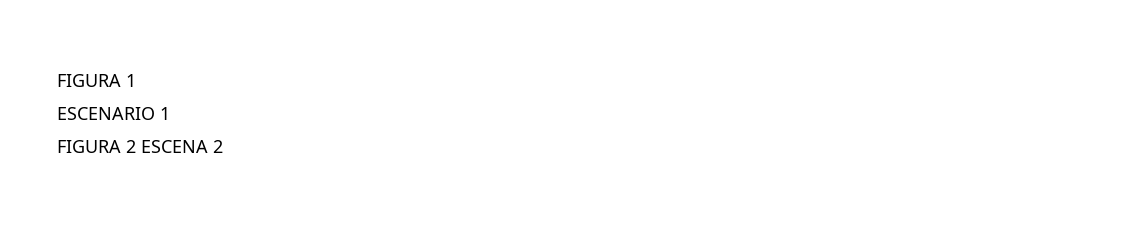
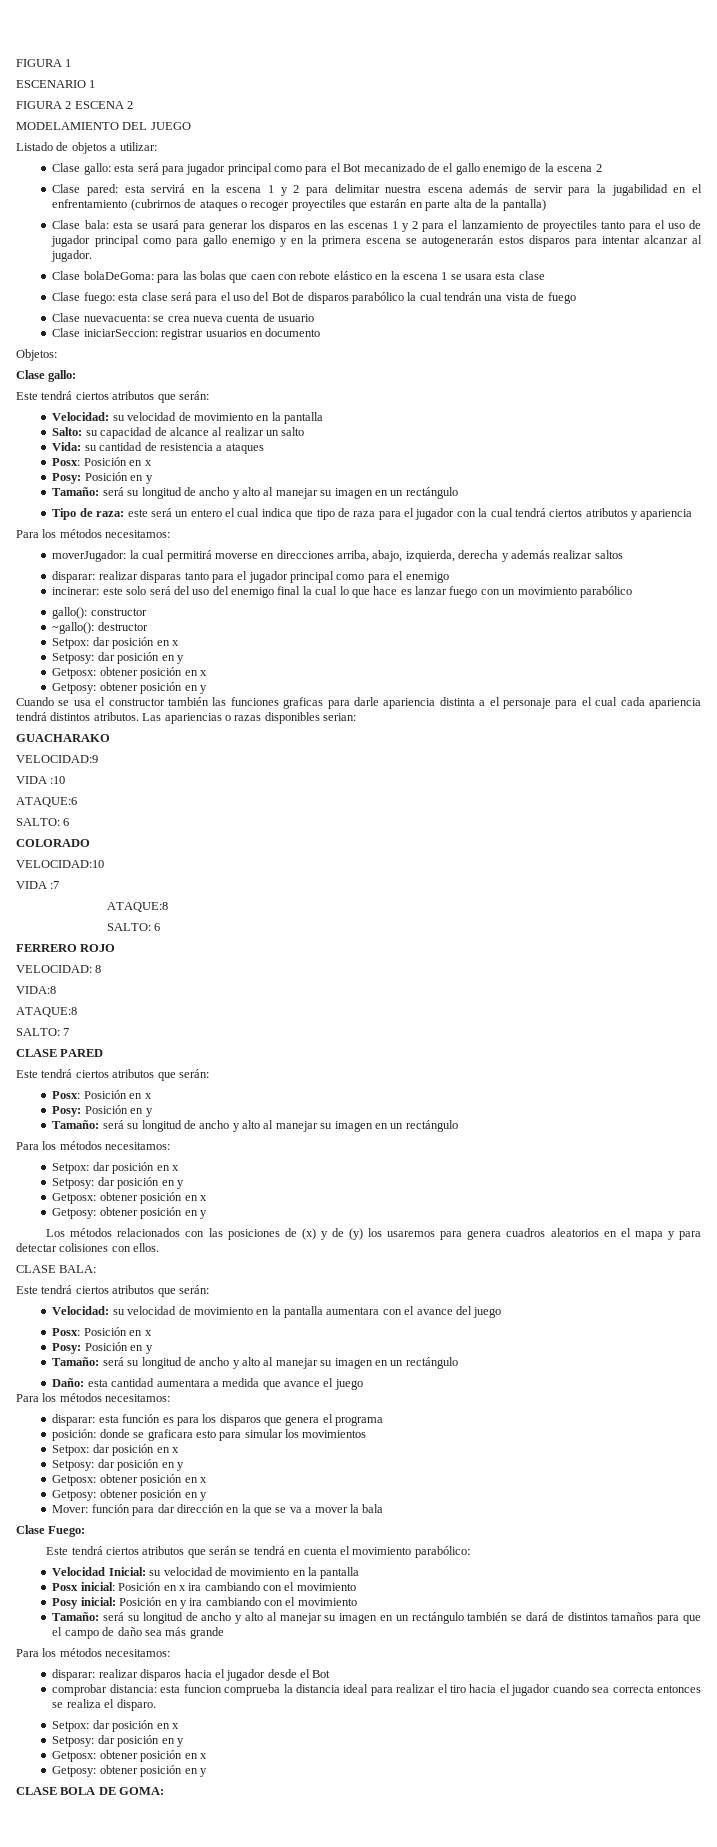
+ MODELAMIENTO DEL JUEGO
+ Listado de objetos a utilizar:
+ Clase gallo: esta será para jugador principal como para el Bot mecanizado de el gallo enemigo de la escena 2
+ Clase pared: esta servirá en la escena 1 y 2 para delimitar nuestra escena además de servir para la jugabilidad en el enfrentamiento (cubrirnos de ataques o recoger proyectiles que estarán en parte alta de la pantalla)
+ Clase bala: esta se usará para generar los disparos en las escenas 1 y 2 para el lanzamiento de proyectiles tanto para el uso de jugador principal como para gallo enemigo y en la primera escena se autogenerarán estos disparos para intentar alcanzar al jugador.
+ Clase bolaDeGoma: para las bolas que caen con rebote elástico en la escena 1 se usara esta clase
+ Clase fuego: esta clase será para el uso del Bot de disparos parabólico la cual tendrán una vista de fuego
+ Clase nuevacuenta: se crea nueva cuenta de usuario
+ Clase iniciarSeccion: registrar usuarios en documento
+ Objetos:
+ Clase gallo:
+ Este tendrá ciertos atributos que serán:
+ Velocidad: su velocidad de movimiento en la pantalla
+ Salto: su capacidad de alcance al realizar un salto
+ Vida: su cantidad de resistencia a ataques
+ Posx: Posición en x
+ Posy: Posición en y
+ Tamaño: será su longitud de ancho y alto al manejar su imagen en un rectángulo
+ Tipo de raza: este será un entero el cual indica que tipo de raza para el jugador con la cual tendrá ciertos atributos y apariencia
+ Para los métodos necesitamos:
+ moverJugador: la cual permitirá moverse en direcciones arriba, abajo, izquierda, derecha y además realizar saltos
+ disparar: realizar disparas tanto para el jugador principal como para el enemigo
+ incinerar: este solo será del uso del enemigo final la cual lo que hace es lanzar fuego con un movimiento parabólico
+ gallo(): constructor
+ ~gallo(): destructor
+ Setpox: dar posición en x
+ Setposy: dar posición en y
+ Getposx: obtener posición en x
+ Getposy: obtener posición en y
+ Cuando se usa el constructor también las funciones graficas para darle apariencia distinta a el personaje para el cual cada apariencia tendrá distintos atributos. Las apariencias o razas disponibles serian:
+ GUACHARAKO
+ VELOCIDAD:9
+ VIDA :10
+ ATAQUE:6
+ SALTO: 6
+ COLORADO
+ VELOCIDAD:10
+ VIDA :7
+ ATAQUE:8
+ SALTO: 6
+ FERRERO ROJO
+ VELOCIDAD: 8
+ VIDA:8
+ ATAQUE:8
+ SALTO: 7
+ CLASE PARED
+ Este tendrá ciertos atributos que serán:
+ Posx: Posición en x
+ Posy: Posición en y
+ Tamaño: será su longitud de ancho y alto al manejar su imagen en un rectángulo
+ Para los métodos necesitamos:
+ Setpox: dar posición en x
+ Setposy: dar posición en y
+ Getposx: obtener posición en x
+ Getposy: obtener posición en y
+ Los métodos relacionados con las posiciones de (x) y de (y) los usaremos para genera cuadros aleatorios en el mapa y para detectar colisiones con ellos.
+ CLASE BALA:
+ Este tendrá ciertos atributos que serán:
+ Velocidad: su velocidad de movimiento en la pantalla aumentara con el avance del juego
+ Posx: Posición en x
+ Posy: Posición en y
+ Tamaño: será su longitud de ancho y alto al manejar su imagen en un rectángulo
+ Daño: esta cantidad aumentara a medida que avance el juego
+ Para los métodos necesitamos:
+ disparar: esta función es para los disparos que genera el programa
+ posición: donde se graficara esto para simular los movimientos
+ Setpox: dar posición en x
+ Setposy: dar posición en y
+ Getposx: obtener posición en x
+ Getposy: obtener posición en y
+ Mover: función para dar dirección en la que se va a mover la bala
+ Clase Fuego:
+ Este tendrá ciertos atributos que serán se tendrá en cuenta el movimiento parabólico:
+ Velocidad Inicial: su velocidad de movimiento en la pantalla
+ Posx inicial: Posición en x ira cambiando con el movimiento
+ Posy inicial: Posición en y ira cambiando con el movimiento
+ Tamaño: será su longitud de ancho y alto al manejar su imagen en un rectángulo también se dará de distintos tamaños para que el campo de daño sea más grande
+ Para los métodos necesitamos:
+ disparar: realizar disparos hacia el jugador desde el Bot
+ comprobar distancia: esta funcion comprueba la distancia ideal para realizar el tiro hacia el jugador cuando sea correcta entonces se realiza el disparo.
+ Setpox: dar posición en x
+ Setposy: dar posición en y
+ Getposx: obtener posición en x
+ Getposy: obtener posición en y
+ CLASE BOLA DE GOMA:

